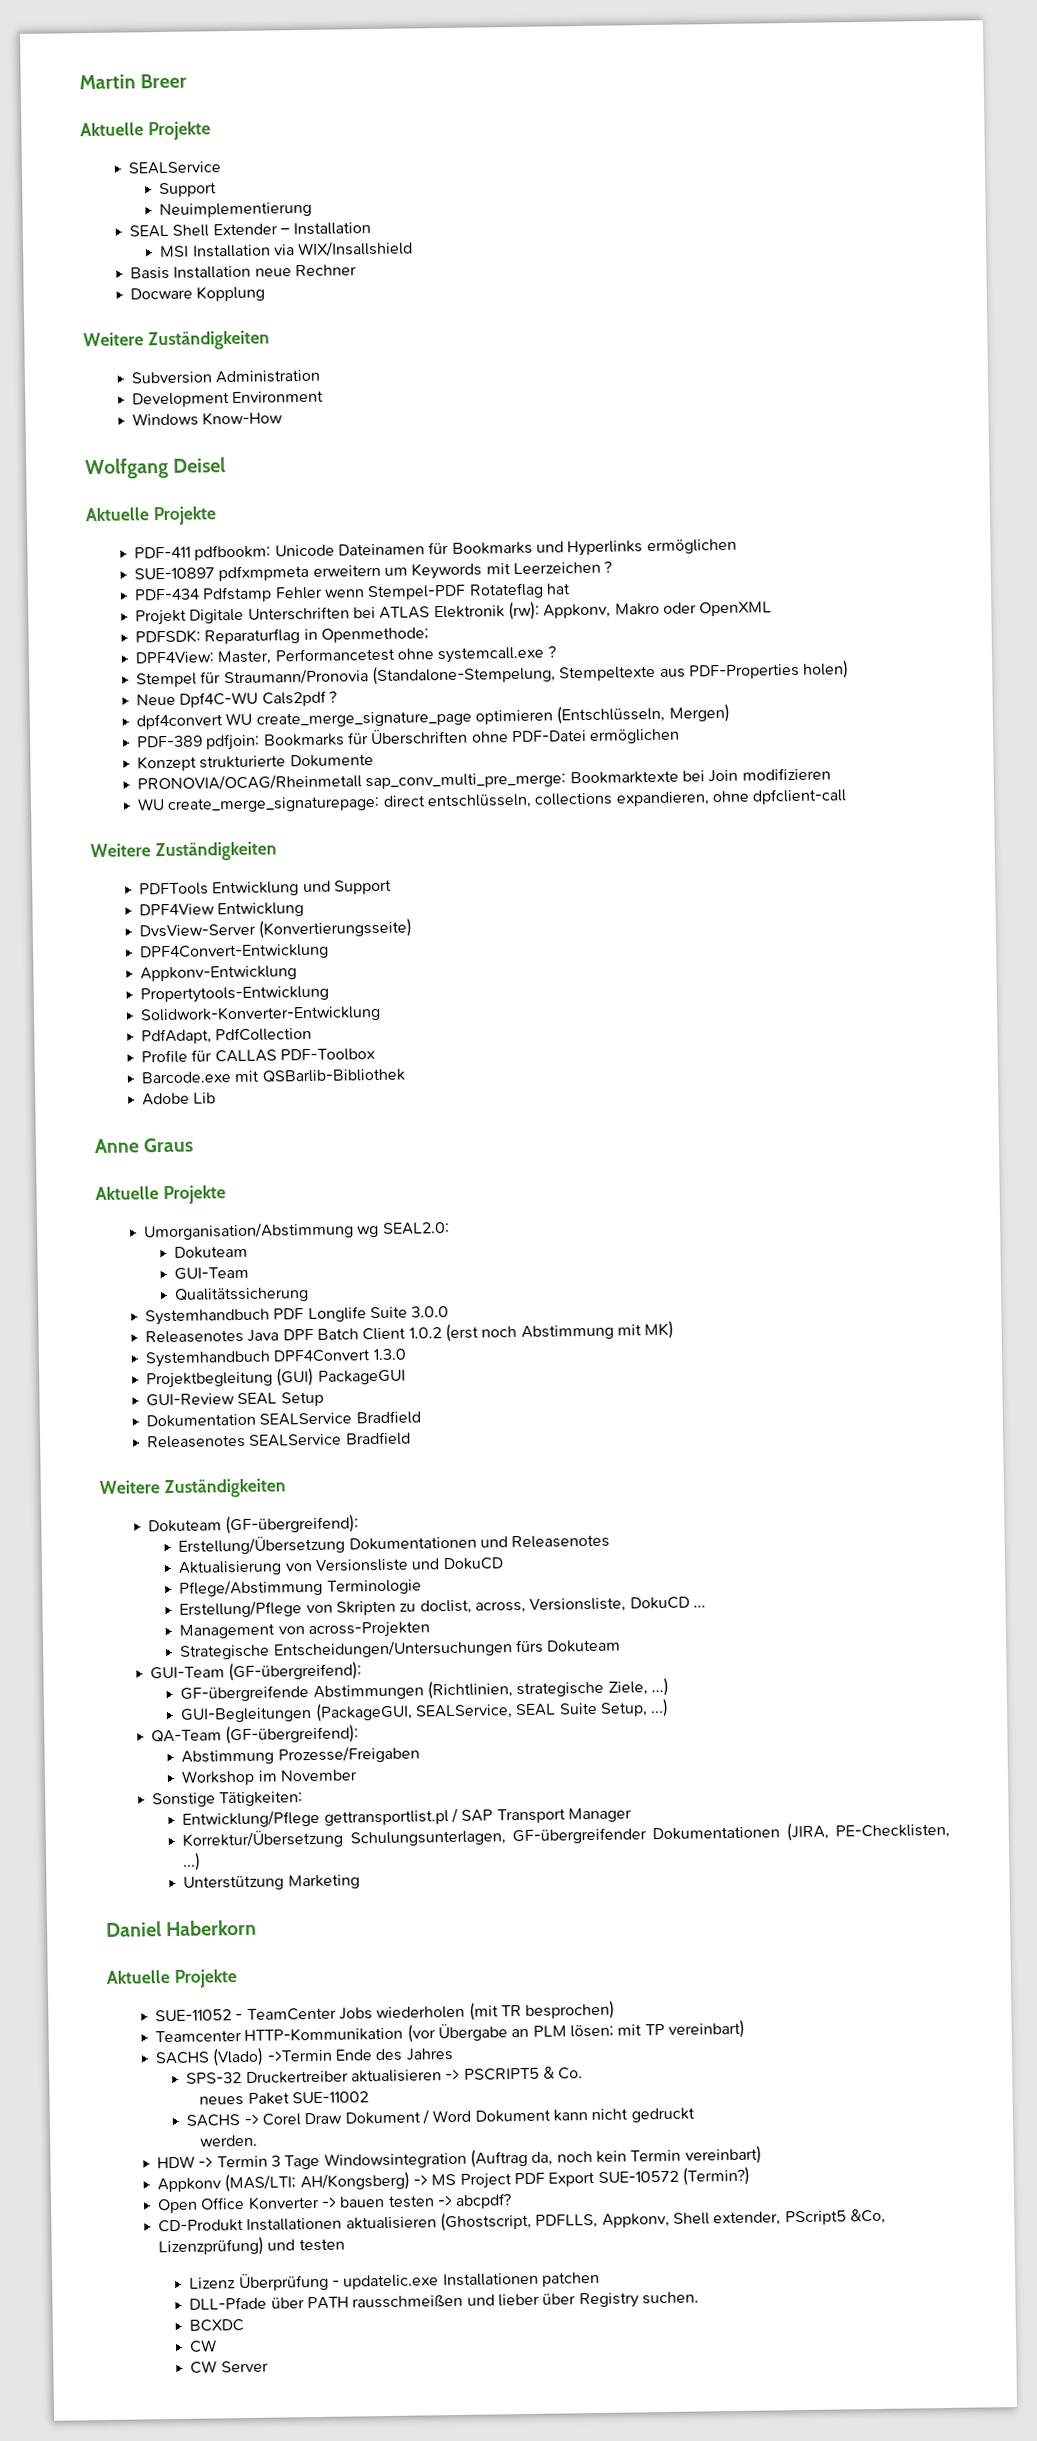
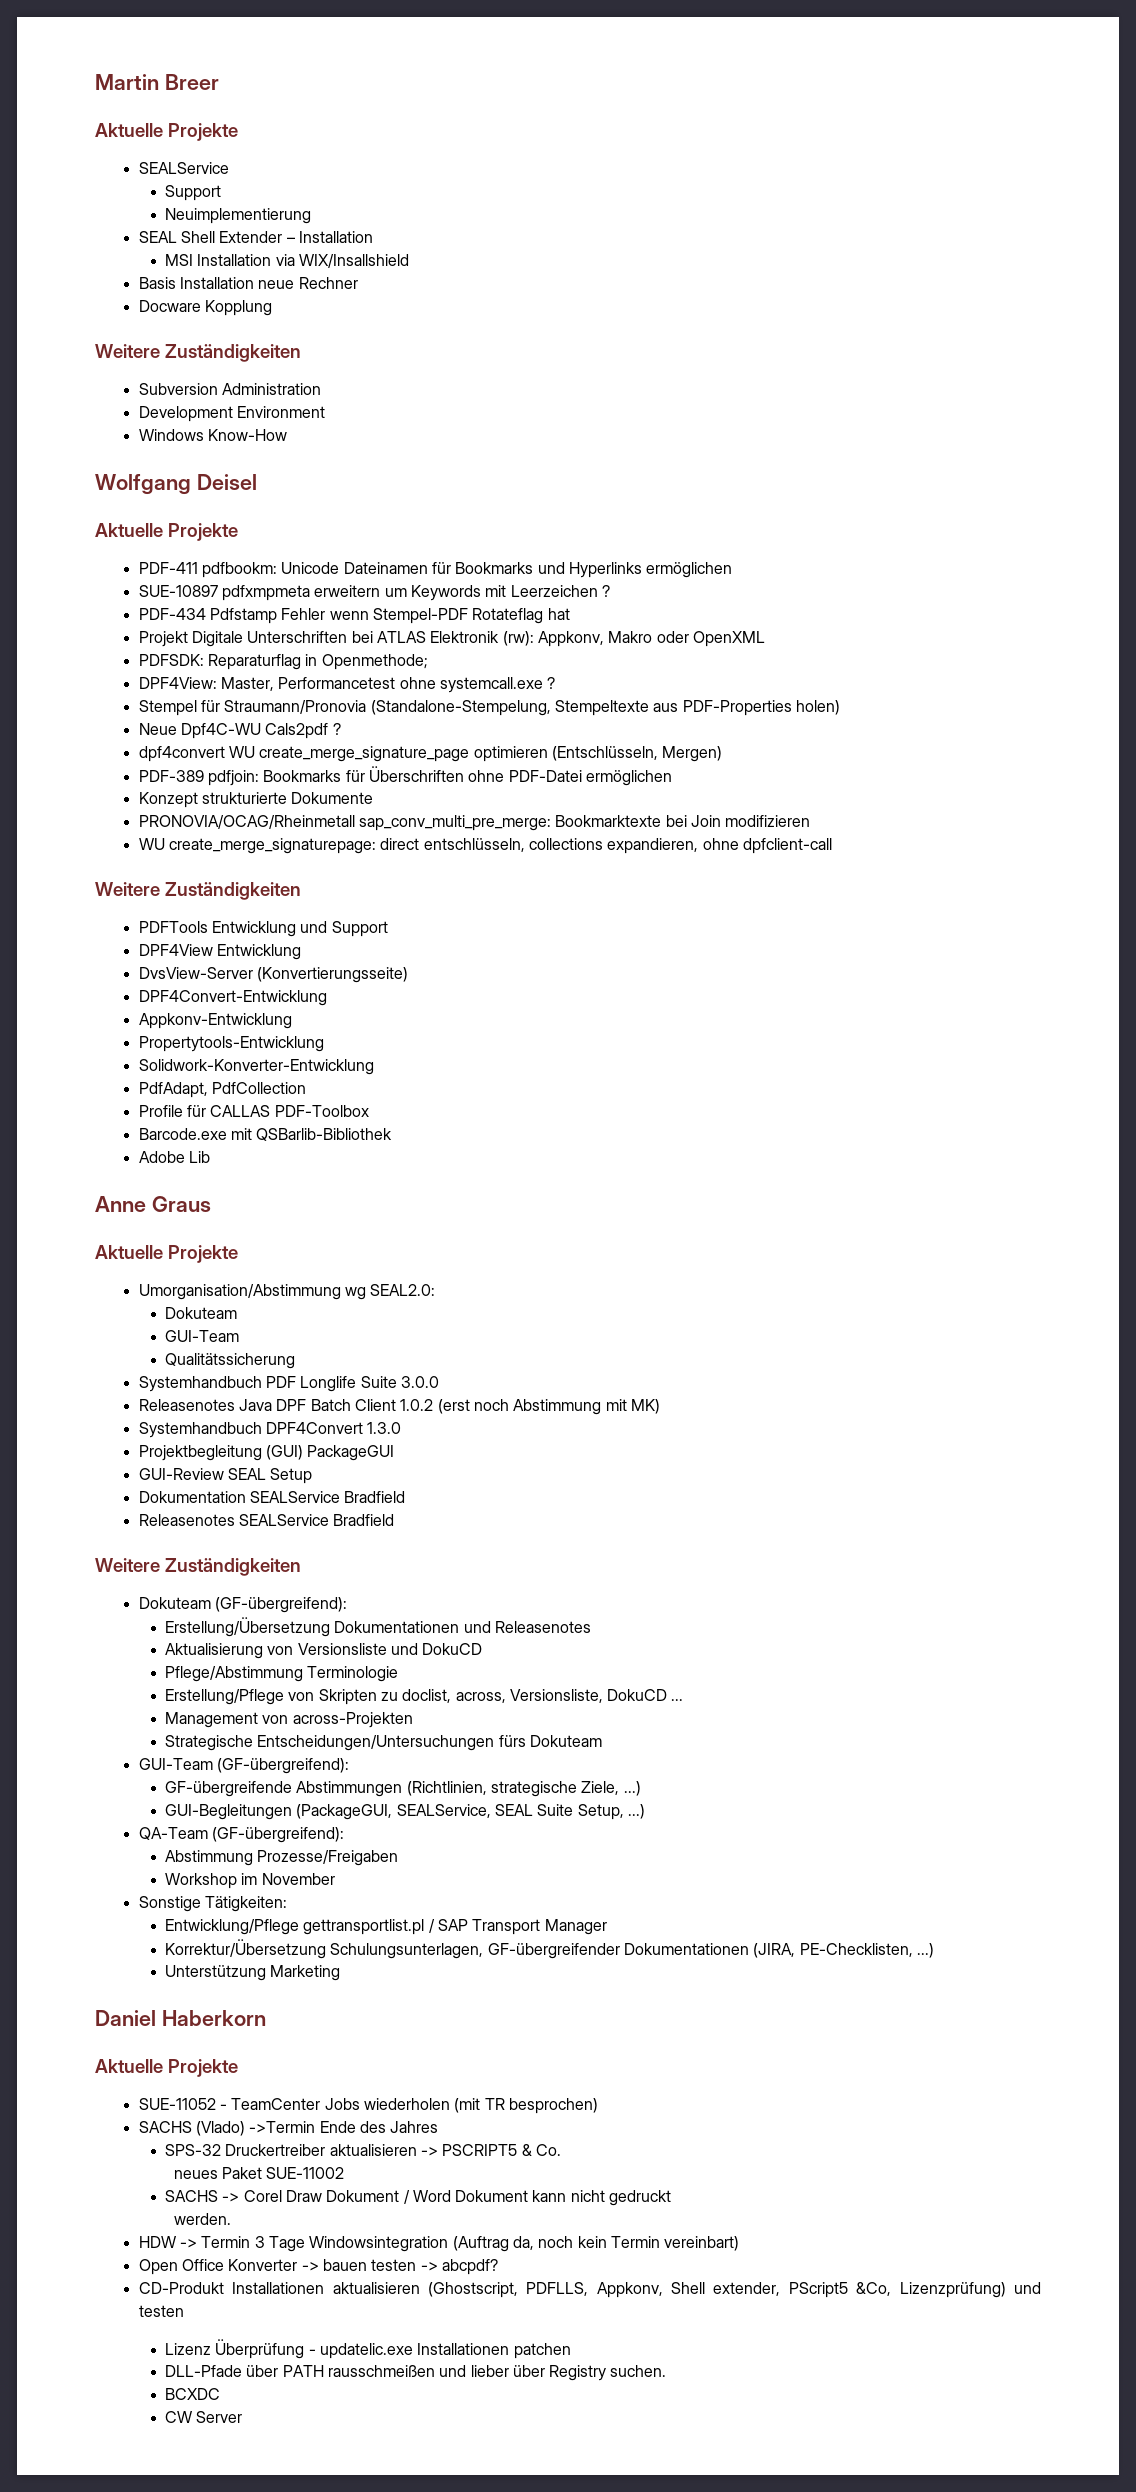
- Teamcenter HTTP-Kommunikation (vor Übergabe an PLM lösen; mit TP vereinbart)
- Appkonv (MAS/LTI; AH/Kongsberg) -> MS Project PDF Export SUE-10572 (Termin?)
  BCXDC
- CW

